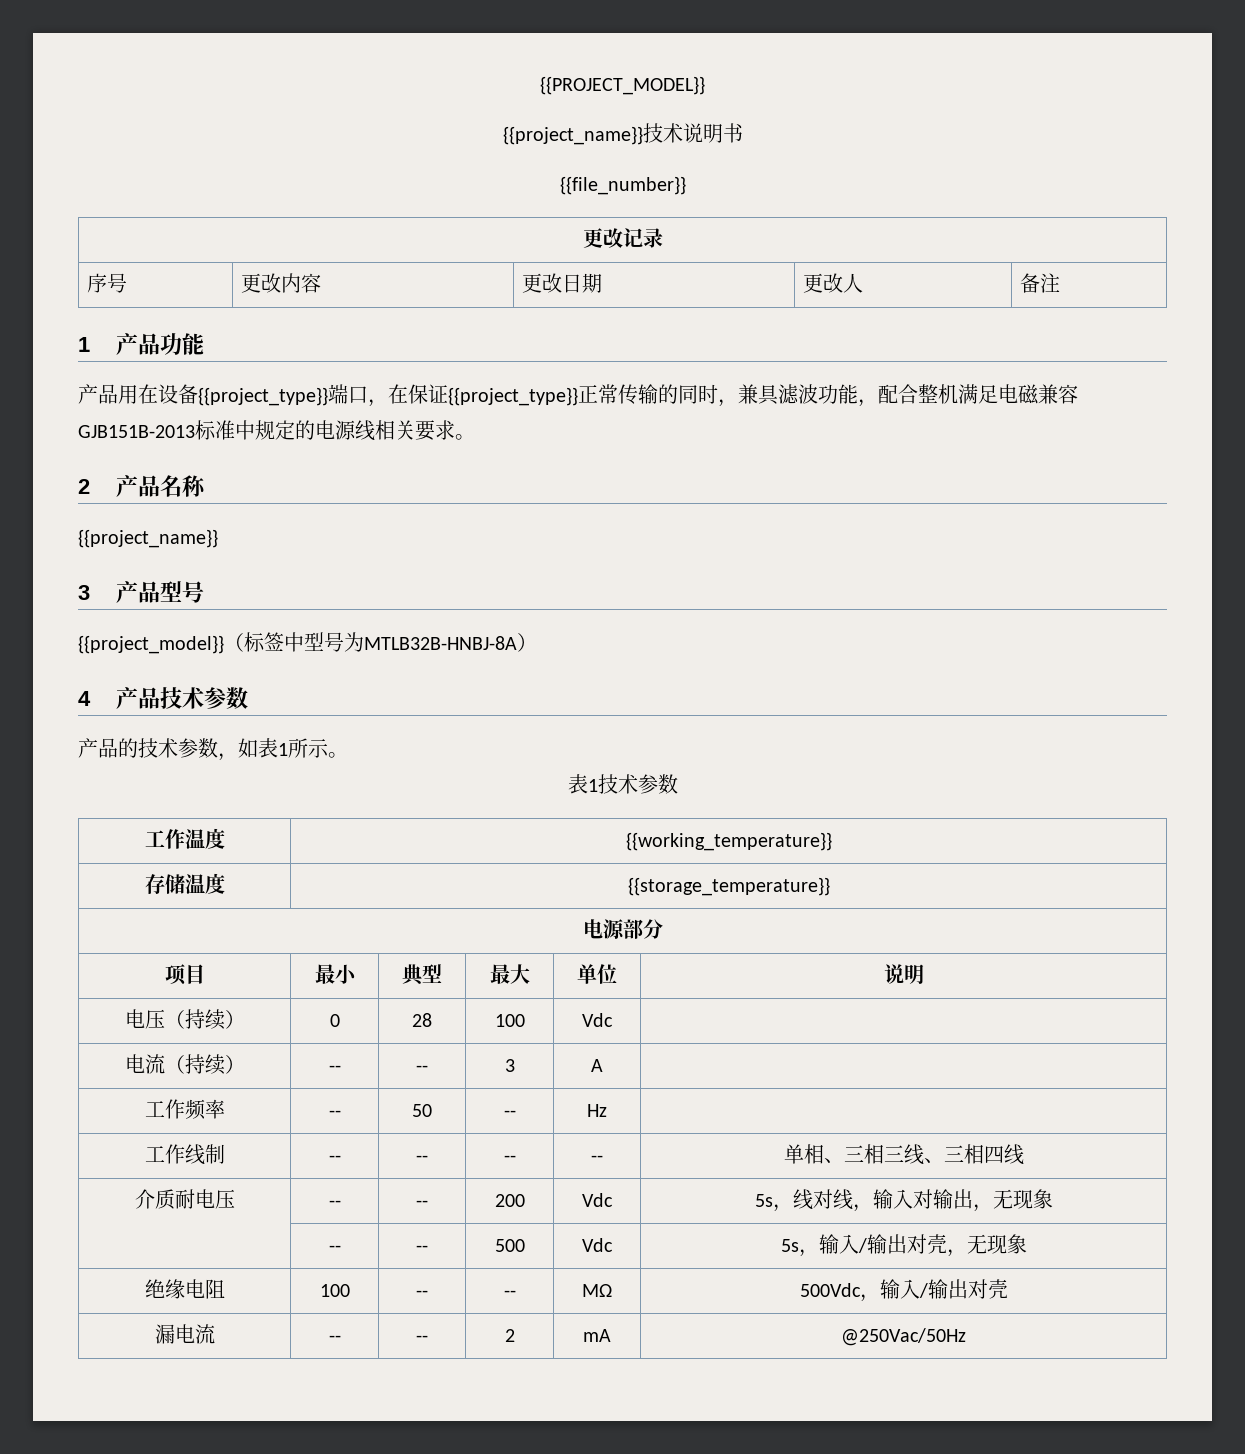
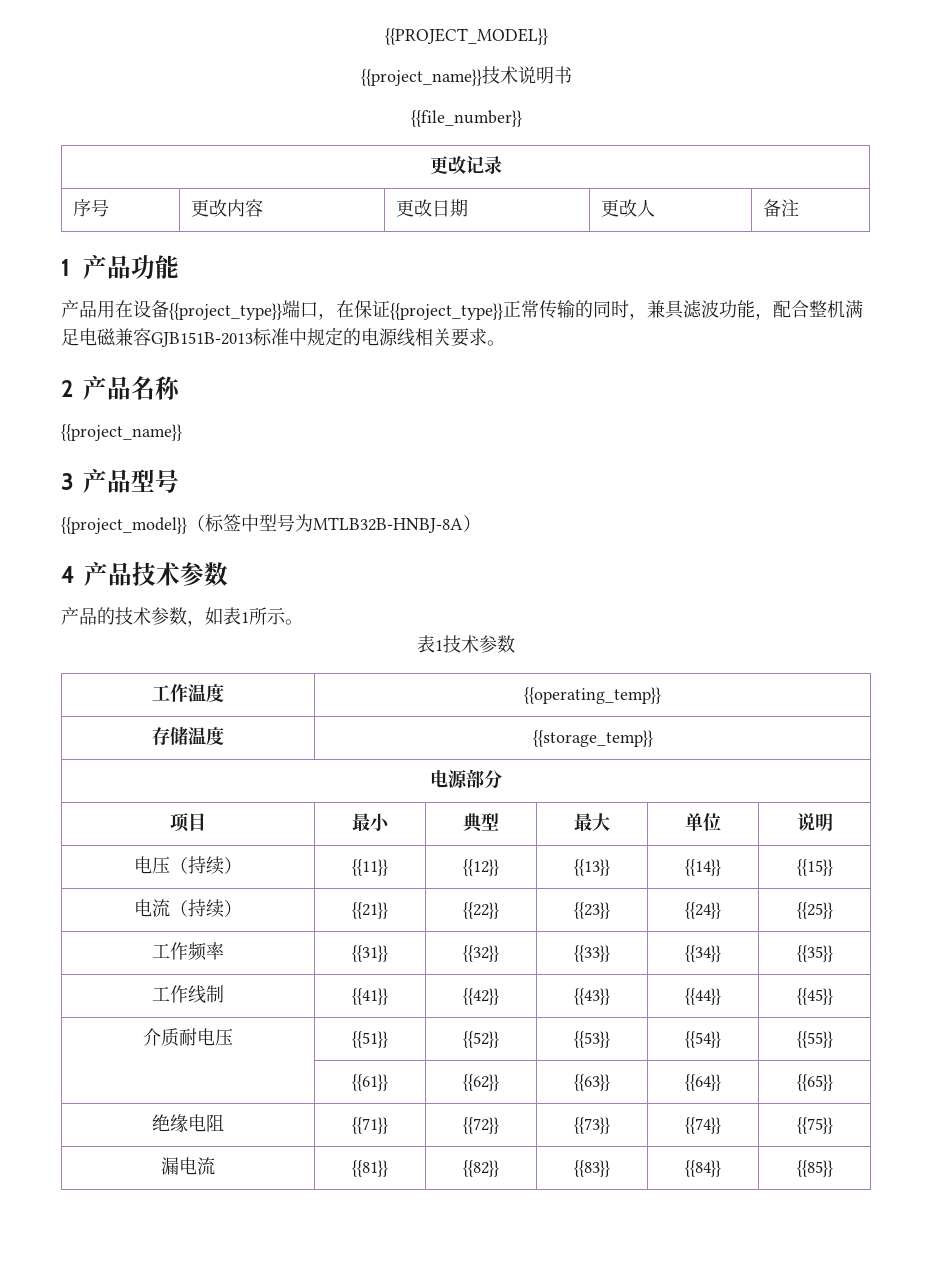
- 工作温度 | {{working_temperature}}
+ 工作温度 | {{operating_temp}}
- 存储温度 | {{storage_temperature}}
+ 存储温度 | {{storage_temp}}
- 电压（持续） | 0 | 28 | 100 | Vdc |
- 电流（持续） | -- | -- | 3 | A |
- 工作频率 | -- | 50 | -- | Hz |
- 工作线制 | -- | -- | -- | -- | 单相、三相三线、三相四线
- 介质耐电压 | -- | -- | 200 | Vdc | 5s，线对线，输入对输出，无现象
- | -- | -- | 500 | Vdc | 5s，输入/输出对壳，无现象
- 绝缘电阻 | 100 | -- | -- | MΩ | 500Vdc，输入/输出对壳
- 漏电流 | -- | -- | 2 | mA | @250Vac/50Hz
+ 电压（持续） | {{11}} | {{12}} | {{13}} | {{14}} | {{15}}
+ 电流（持续） | {{21}} | {{22}} | {{23}} | {{24}} | {{25}}
+ 工作频率 | {{31}} | {{32}} | {{33}} | {{34}} | {{35}}
+ 工作线制 | {{41}} | {{42}} | {{43}} | {{44}} | {{45}}
+ 介质耐电压 | {{51}} | {{52}} | {{53}} | {{54}} | {{55}}
+ | {{61}} | {{62}} | {{63}} | {{64}} | {{65}}
+ 绝缘电阻 | {{71}} | {{72}} | {{73}} | {{74}} | {{75}}
+ 漏电流 | {{81}} | {{82}} | {{83}} | {{84}} | {{85}}

